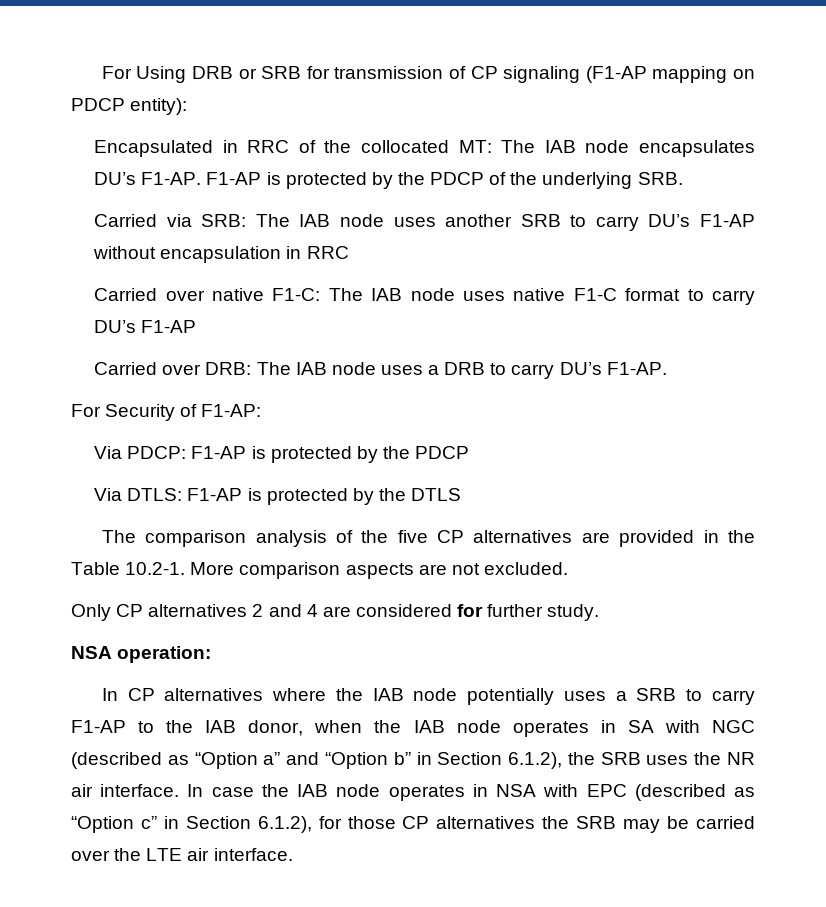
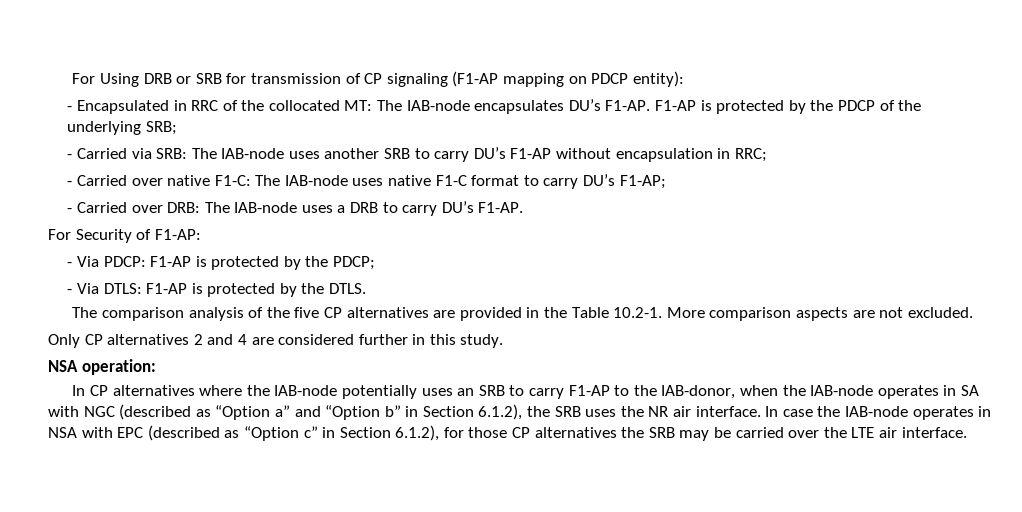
- Encapsulated in RRC of the collocated MT: The IAB node encapsulates DU’s F1-AP.
+ - Encapsulated in RRC of the collocated MT: The IAB-node encapsulates DU’s F1-AP.
- F1-AP is protected by the PDCP of the underlying SRB.
- Carried via SRB: The IAB node uses another SRB to carry DU’s F1-AP without encapsulation in RRC
- Carried over native F1-C: The IAB node uses native F1-C format to carry DU’s F1-AP
- Carried over DRB: The IAB node uses a DRB to carry DU’s F1-AP.
+ F1-AP is protected by the PDCP of the underlying SRB;
+ - Carried via SRB: The IAB-node uses another SRB to carry DU’s F1-AP without encapsulation in RRC;
+ - Carried over native F1-C: The IAB-node uses native F1-C format to carry DU’s F1-AP;
+ - Carried over DRB: The IAB-node uses a DRB to carry DU’s F1-AP.
- Via PDCP: F1-AP is protected by the PDCP
- Via DTLS: F1-AP is protected by the DTLS
+ - Via PDCP: F1-AP is protected by the PDCP;
+ - Via DTLS: F1-AP is protected by the DTLS.
- Only CP alternatives 2 and 4 are considered for further study.
+ Only CP alternatives 2 and 4 are considered further in this study.
- In CP alternatives where the IAB node potentially uses a SRB to carry F1-AP to the IAB donor, when the IAB node operates in SA with NGC (described as “Option a” and “Option b” in Section 6.1.2), the SRB uses the NR air interface.
+ In CP alternatives where the IAB-node potentially uses an SRB to carry F1-AP to the IAB-donor, when the IAB-node operates in SA with NGC (described as “Option a” and “Option b” in Section 6.1.2), the SRB uses the NR air interface.
- In case the IAB node operates in NSA with EPC (described as “Option c” in Section 6.1.2), for those CP alternatives the SRB may be carried over the LTE air interface.
+ In case the IAB-node operates in NSA with EPC (described as “Option c” in Section 6.1.2), for those CP alternatives the SRB may be carried over the LTE air interface.

